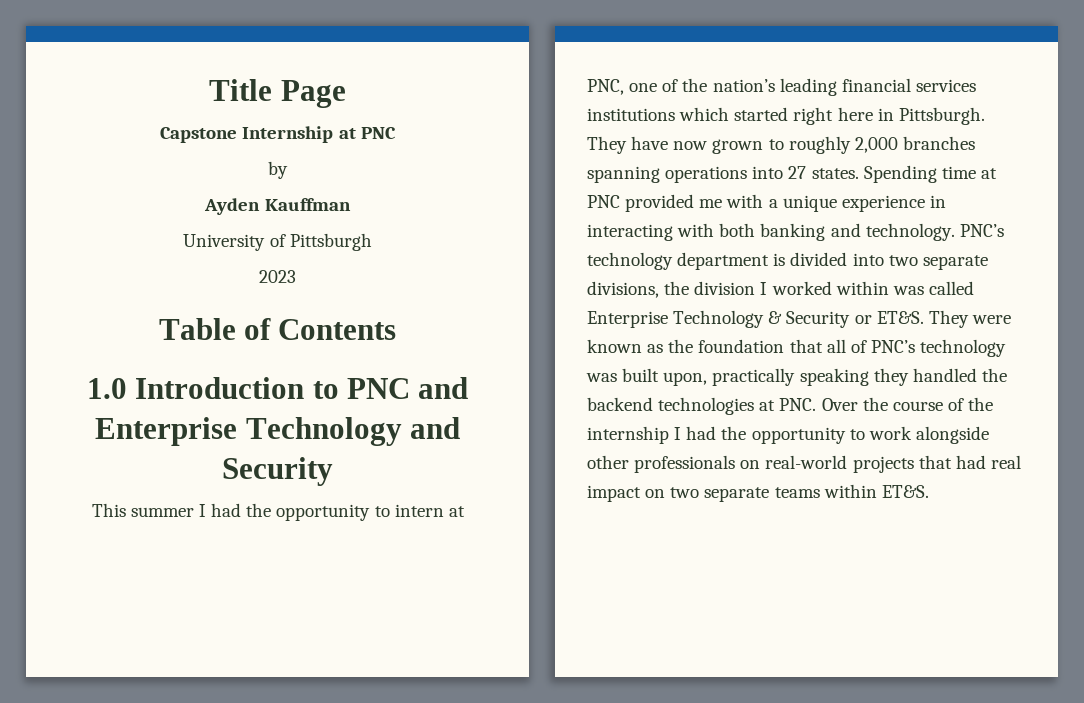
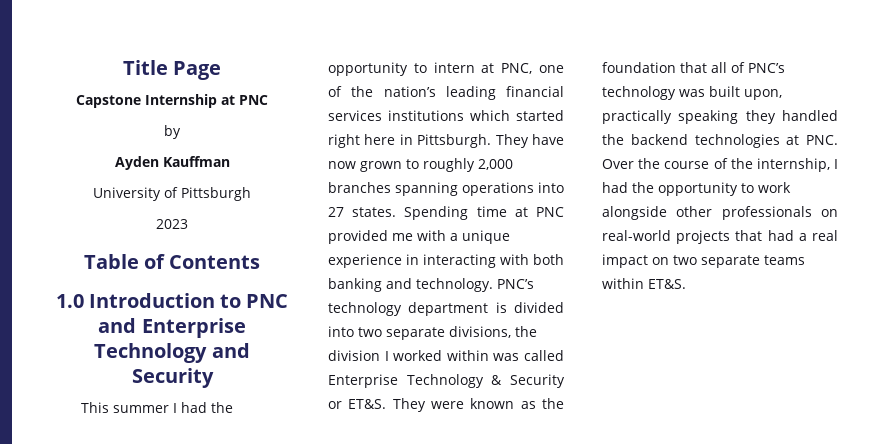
- They were known as the foundation that all of PNC’s technology was built upon, practically speaking they handled the backend technologies at PNC. Over the course of the internship I had the opportunity to work alongside other professionals on real-world projects that had real impact on two separate teams within ET&S.
+ They were known as the foundation that all of PNC’s technology was built upon, practically speaking they handled the backend technologies at PNC. Over the course of the internship, I had the opportunity to work alongside other professionals on real-world projects that had a real impact on two separate teams within ET&S.

